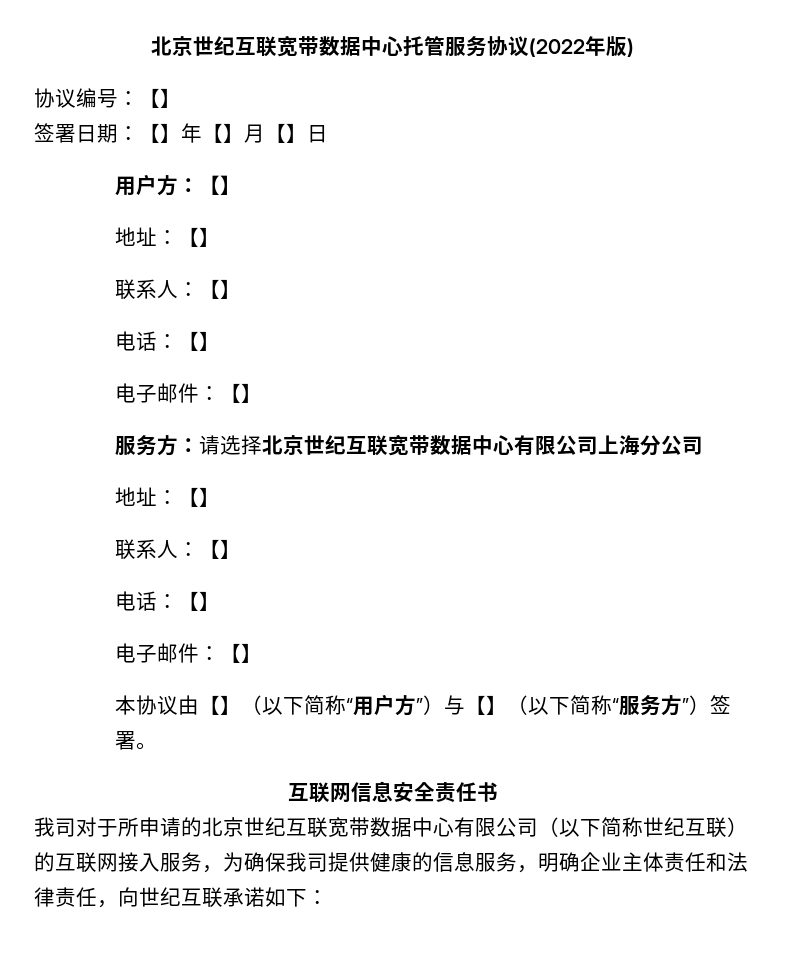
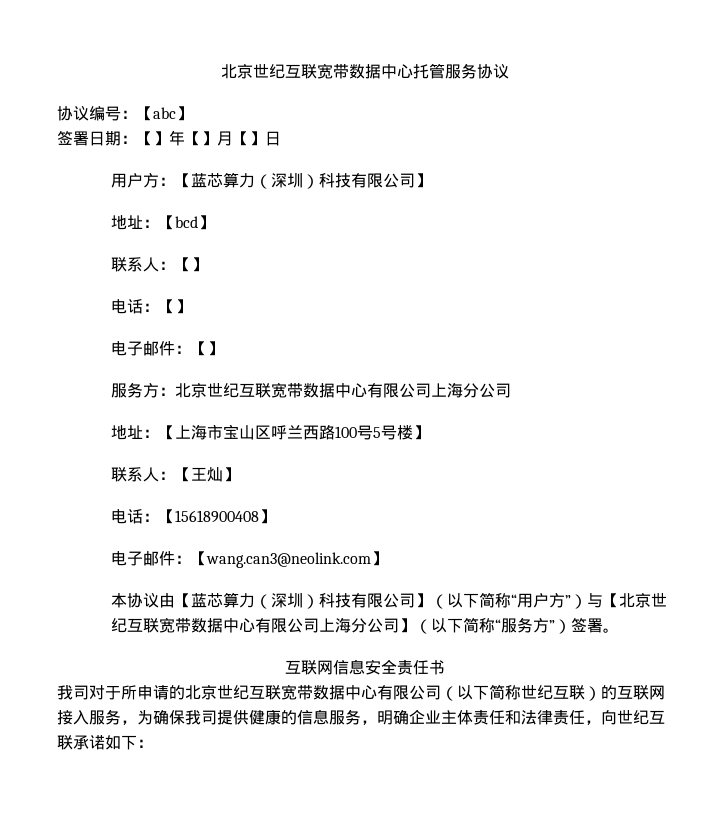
- 北京世纪互联宽带数据中心托管服务协议(2022年版)
+ 北京世纪互联宽带数据中心托管服务协议
- 协议编号：【】
+ 协议编号：【abc】
- 用户方：【】
- 地址：【】
+ 用户方：【蓝芯算力（深圳）科技有限公司】
+ 地址：【bcd】
- 服务方：请选择北京世纪互联宽带数据中心有限公司上海分公司
- 地址：【】
- 联系人：【】
- 电话：【】
- 电子邮件：【】
+ 服务方：北京世纪互联宽带数据中心有限公司上海分公司
+ 地址：【上海市宝山区呼兰西路100号5号楼】
+ 联系人：【王灿】
+ 电话：【15618900408】
+ 电子邮件：【wang.can3@neolink.com】
- 本协议由【】（以下简称“用户方”）与【】（以下简称“服务方”）签署。
+ 本协议由【蓝芯算力（深圳）科技有限公司】（以下简称“用户方”）与【北京世纪互联宽带数据中心有限公司上海分公司】（以下简称“服务方”）签署。

